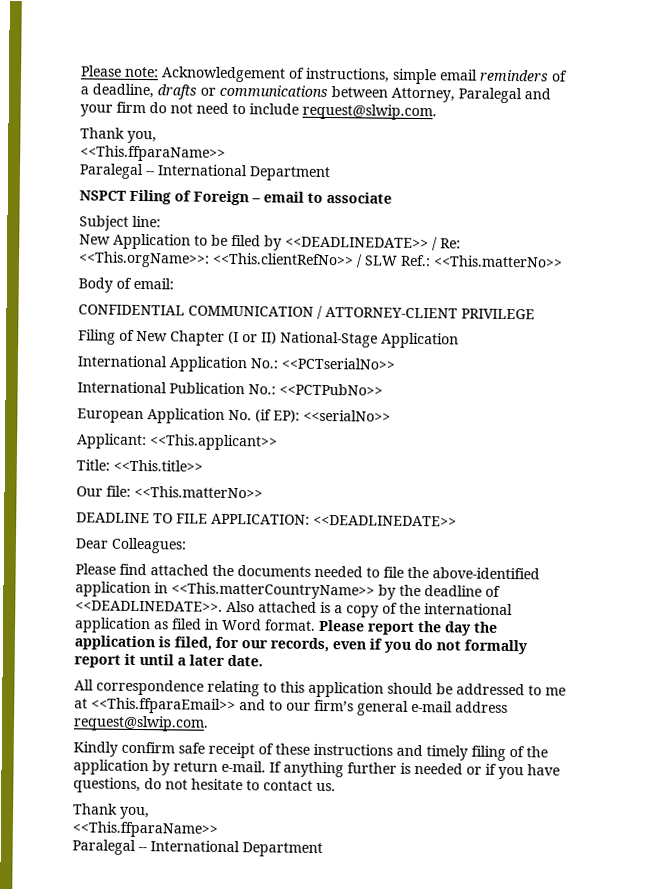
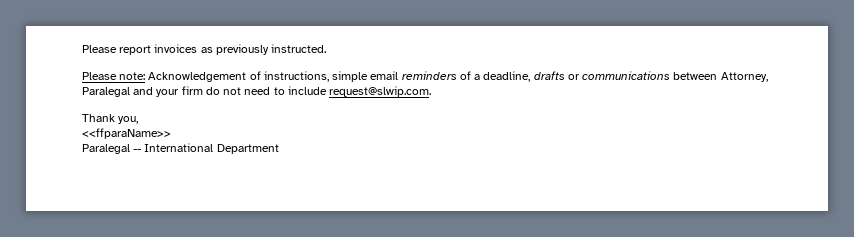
+ Please report invoices as previously instructed.
  Please note: Acknowledgement of instructions, simple email reminders of a deadline, drafts or communications between Attorney, Paralegal and your firm do not need to include request@slwip.com.
  Thank you,
- <<This.ffparaName>>
- Paralegal -- International Department
- NSPCT Filing of Foreign – email to associate
- Subject line:
- New Application to be filed by <<DEADLINEDATE>> / Re: <<This.orgName>>: <<This.clientRefNo>> / SLW Ref.: <<This.matterNo>>
- Body of email:
- CONFIDENTIAL COMMUNICATION / ATTORNEY-CLIENT PRIVILEGE
- Filing of New Chapter (I or II) National-Stage Application
- International Application No.: <<PCTserialNo>>
- International Publication No.: <<PCTPubNo>>
- European Application No. (if EP): <<serialNo>>
- Applicant: <<This.applicant>>
- Title: <<This.title>>
- Our file: <<This.matterNo>>
- DEADLINE TO FILE APPLICATION: <<DEADLINEDATE>>
- Dear Colleagues:
- Please find attached the documents needed to file the above-identified application in <<This.matterCountryName>> by the deadline of <<DEADLINEDATE>>. Also attached is a copy of the international application as filed in Word format. Please report the day the application is filed, for our records, even if you do not formally report it until a later date.
- All correspondence relating to this application should be addressed to me at <<This.ffparaEmail>> and to our firm’s general e-mail address request@slwip.com.
- Kindly confirm safe receipt of these instructions and timely filing of the application by return e-mail. If anything further is needed or if you have questions, do not hesitate to contact us.
- Thank you,
- <<This.ffparaName>>
+ <<ffparaName>>

